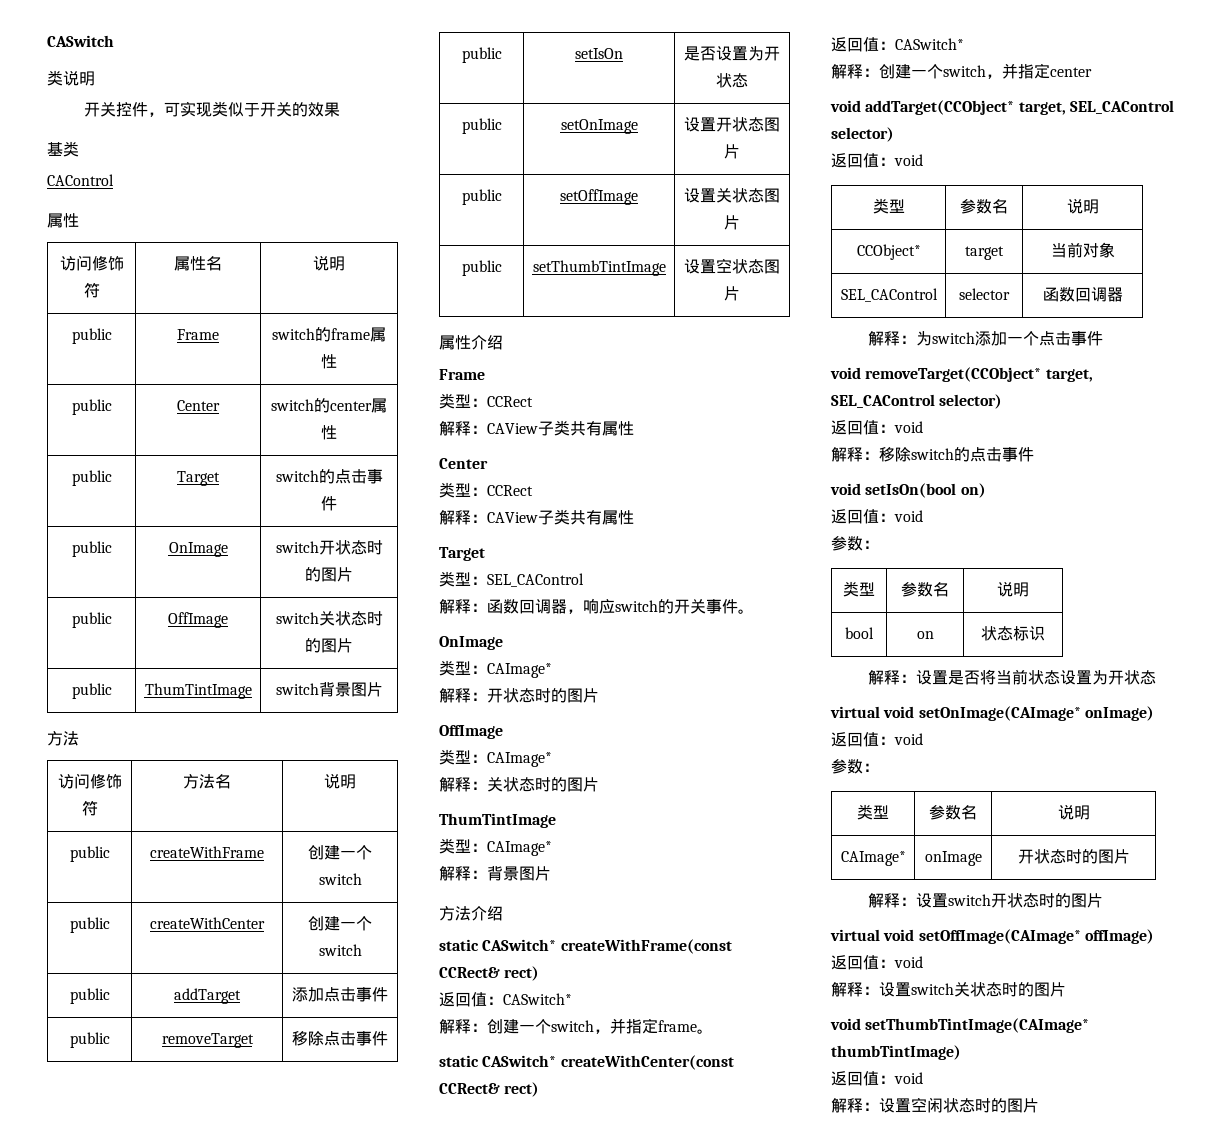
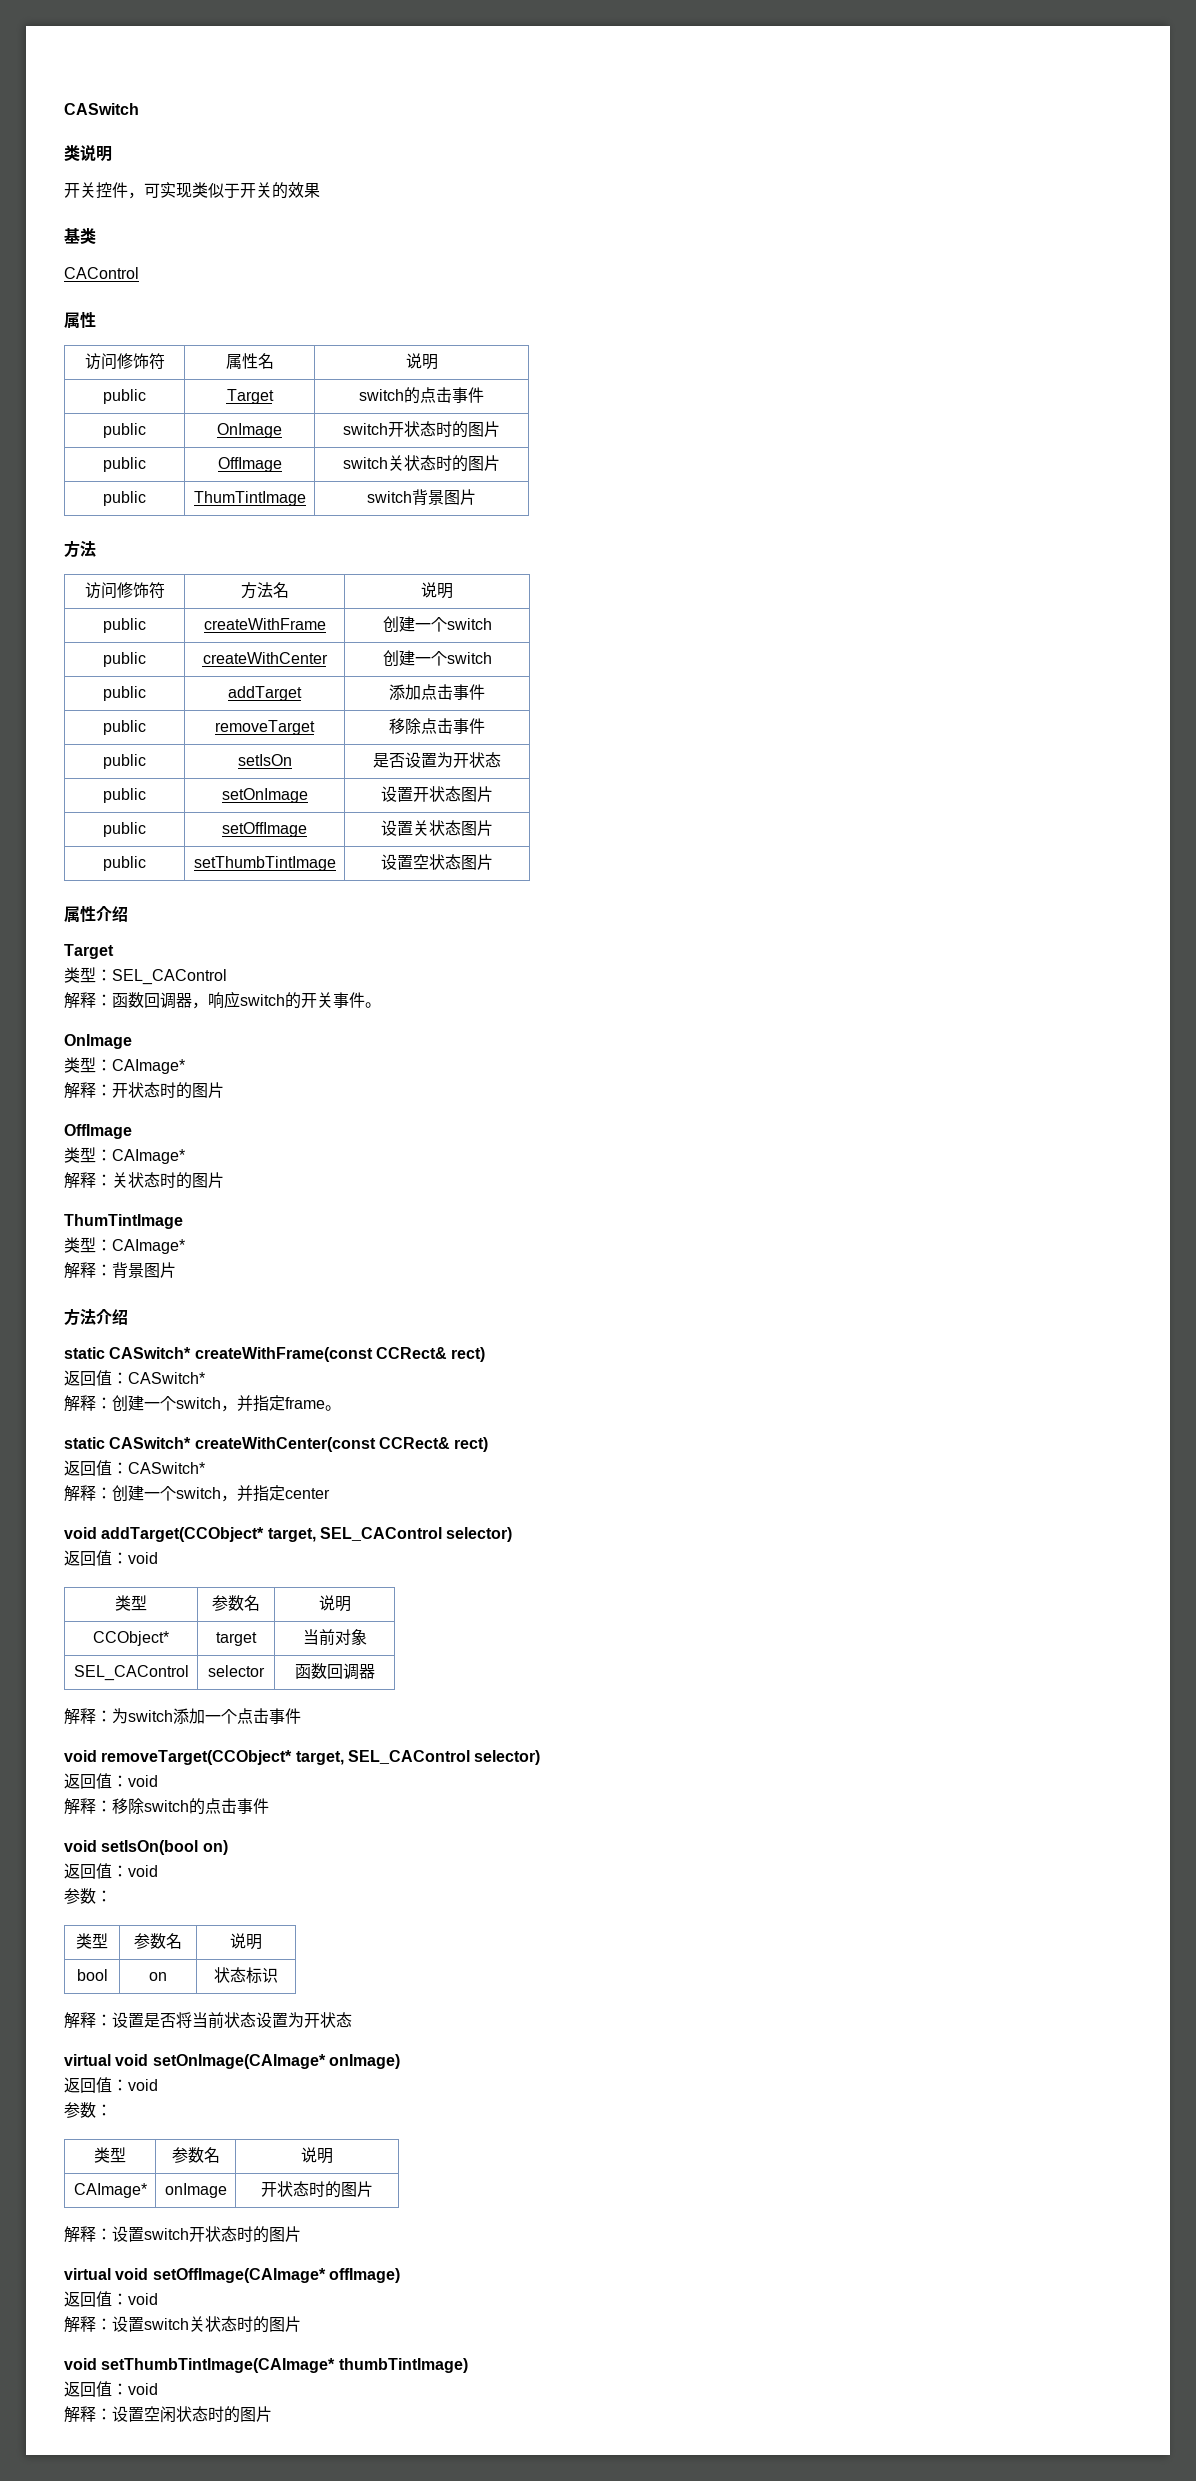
- public | Frame | switch的frame属性
- public | Center | switch的center属性
  属性介绍
- Frame
- 类型：CCRect
- 解释：CAView子类共有属性
- Center
- 类型：CCRect
- 解释：CAView子类共有属性

